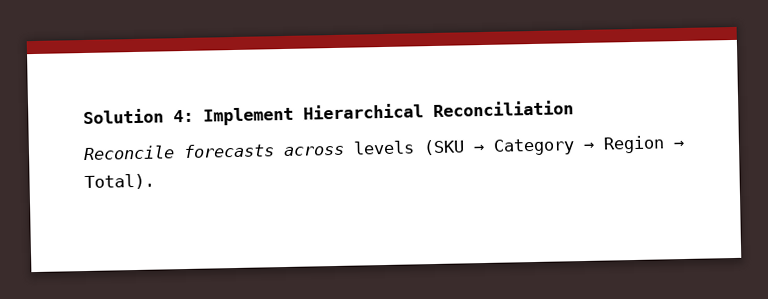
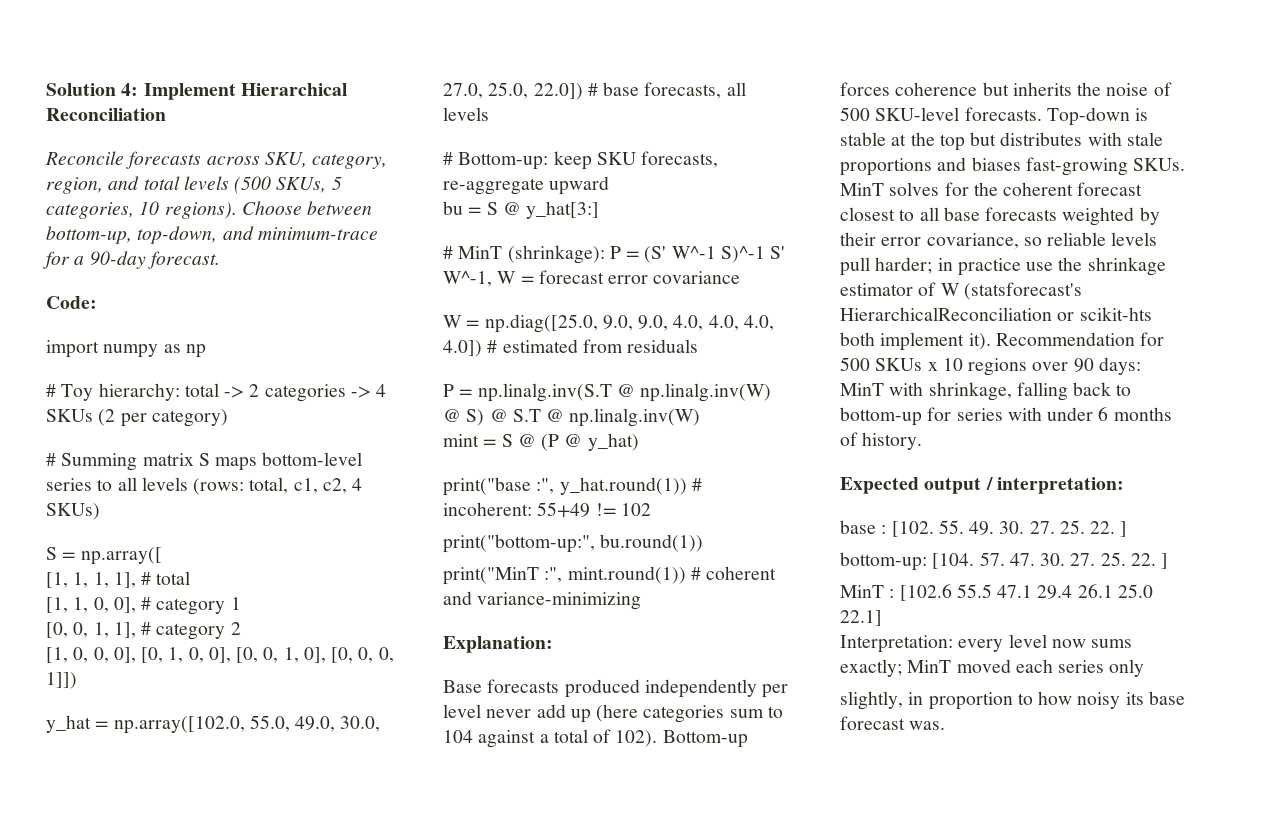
- Reconcile forecasts across levels (SKU → Category → Region → Total).
+ Reconcile forecasts across SKU, category, region, and total levels (500 SKUs, 5 categories, 10 regions). Choose between bottom-up, top-down, and minimum-trace for a 90-day forecast.
+ Code:
+ import numpy as np
+ # Toy hierarchy: total -> 2 categories -> 4 SKUs (2 per category)
+ # Summing matrix S maps bottom-level series to all levels (rows: total, c1, c2, 4 SKUs)
+ S = np.array([
+ [1, 1, 1, 1], # total
+ [1, 1, 0, 0], # category 1
+ [0, 0, 1, 1], # category 2
+ [1, 0, 0, 0], [0, 1, 0, 0], [0, 0, 1, 0], [0, 0, 0, 1]])
+ y_hat = np.array([102.0, 55.0, 49.0, 30.0, 27.0, 25.0, 22.0]) # base forecasts, all levels
+ # Bottom-up: keep SKU forecasts, re-aggregate upward
+ bu = S @ y_hat[3:]
+ # MinT (shrinkage): P = (S' W^-1 S)^-1 S' W^-1, W = forecast error covariance
+ W = np.diag([25.0, 9.0, 9.0, 4.0, 4.0, 4.0, 4.0]) # estimated from residuals
+ P = np.linalg.inv(S.T @ np.linalg.inv(W) @ S) @ S.T @ np.linalg.inv(W)
+ mint = S @ (P @ y_hat)
+ print("base :", y_hat.round(1)) # incoherent: 55+49 != 102
+ print("bottom-up:", bu.round(1))
+ print("MinT :", mint.round(1)) # coherent and variance-minimizing
+ Explanation:
+ Base forecasts produced independently per level never add up (here categories sum to 104 against a total of 102). Bottom-up forces coherence but inherits the noise of 500 SKU-level forecasts. Top-down is stable at the top but distributes with stale proportions and biases fast-growing SKUs. MinT solves for the coherent forecast closest to all base forecasts weighted by their error covariance, so reliable levels pull harder; in practice use the shrinkage estimator of W (statsforecast's HierarchicalReconciliation or scikit-hts both implement it). Recommendation for 500 SKUs x 10 regions over 90 days: MinT with shrinkage, falling back to bottom-up for series with under 6 months of history.
+ Expected output / interpretation:
+ base : [102. 55. 49. 30. 27. 25. 22. ]
+ bottom-up: [104. 57. 47. 30. 27. 25. 22. ]
+ MinT : [102.6 55.5 47.1 29.4 26.1 25.0 22.1]
+ Interpretation: every level now sums exactly; MinT moved each series only
+ slightly, in proportion to how noisy its base forecast was.

